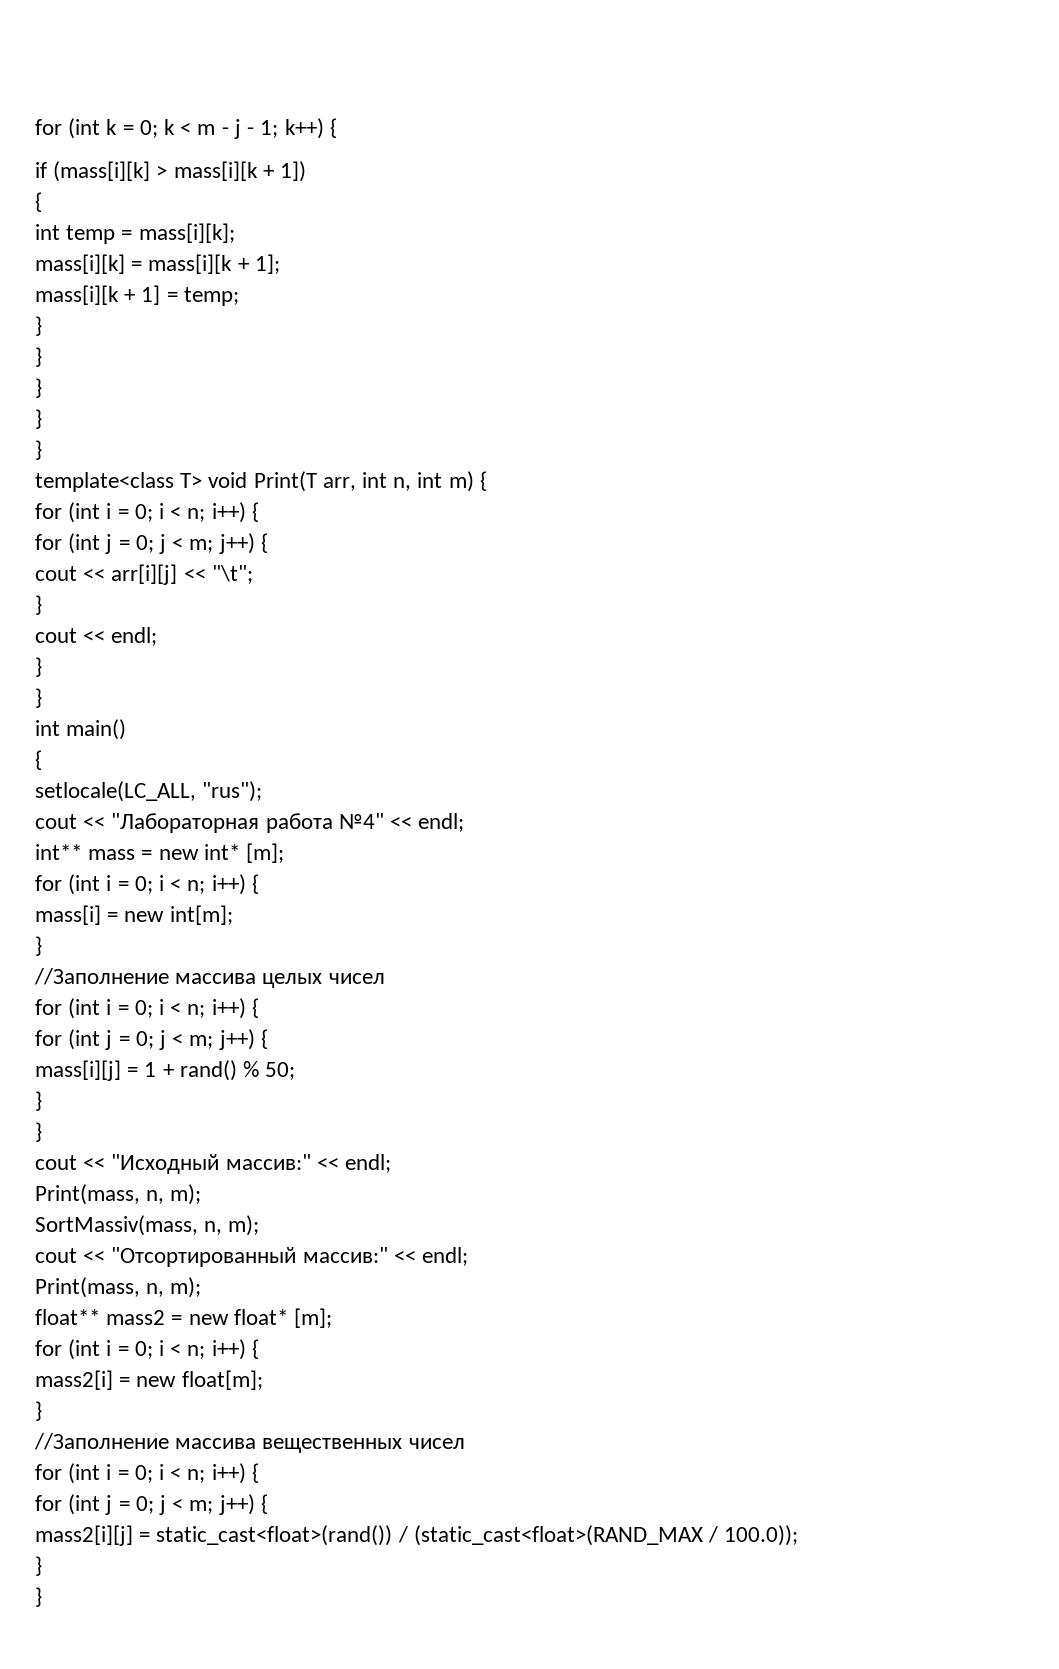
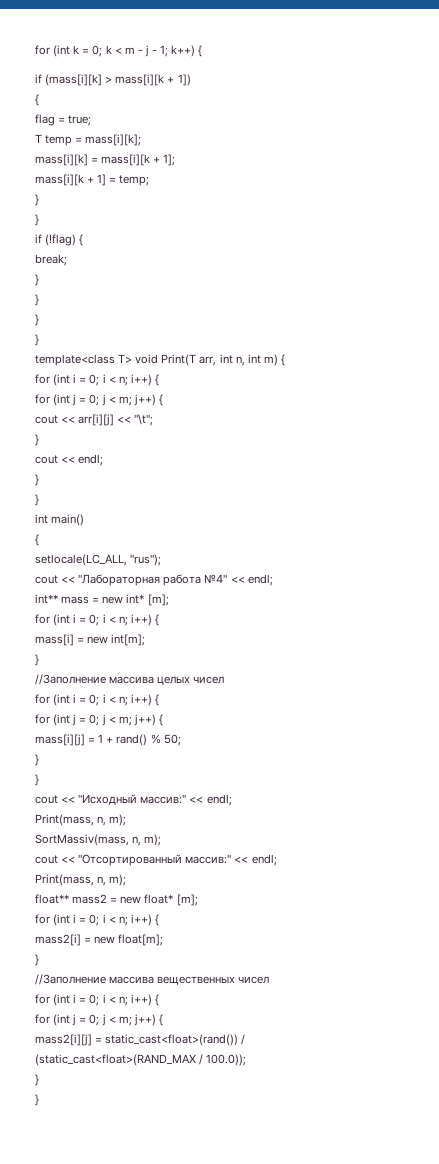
- int temp = mass[i][k];
+ flag = true;
+ T temp = mass[i][k];
+ if (!flag) {
+ break;
+ }

